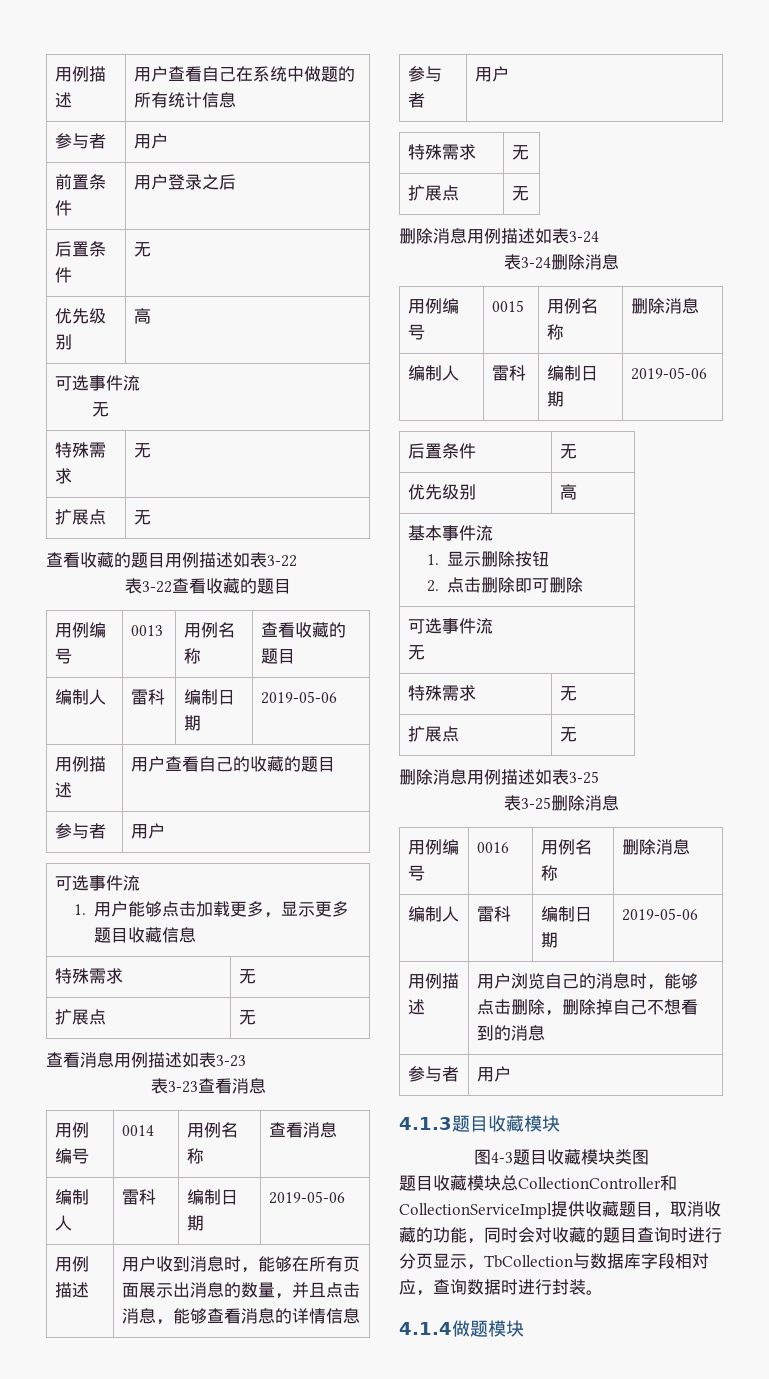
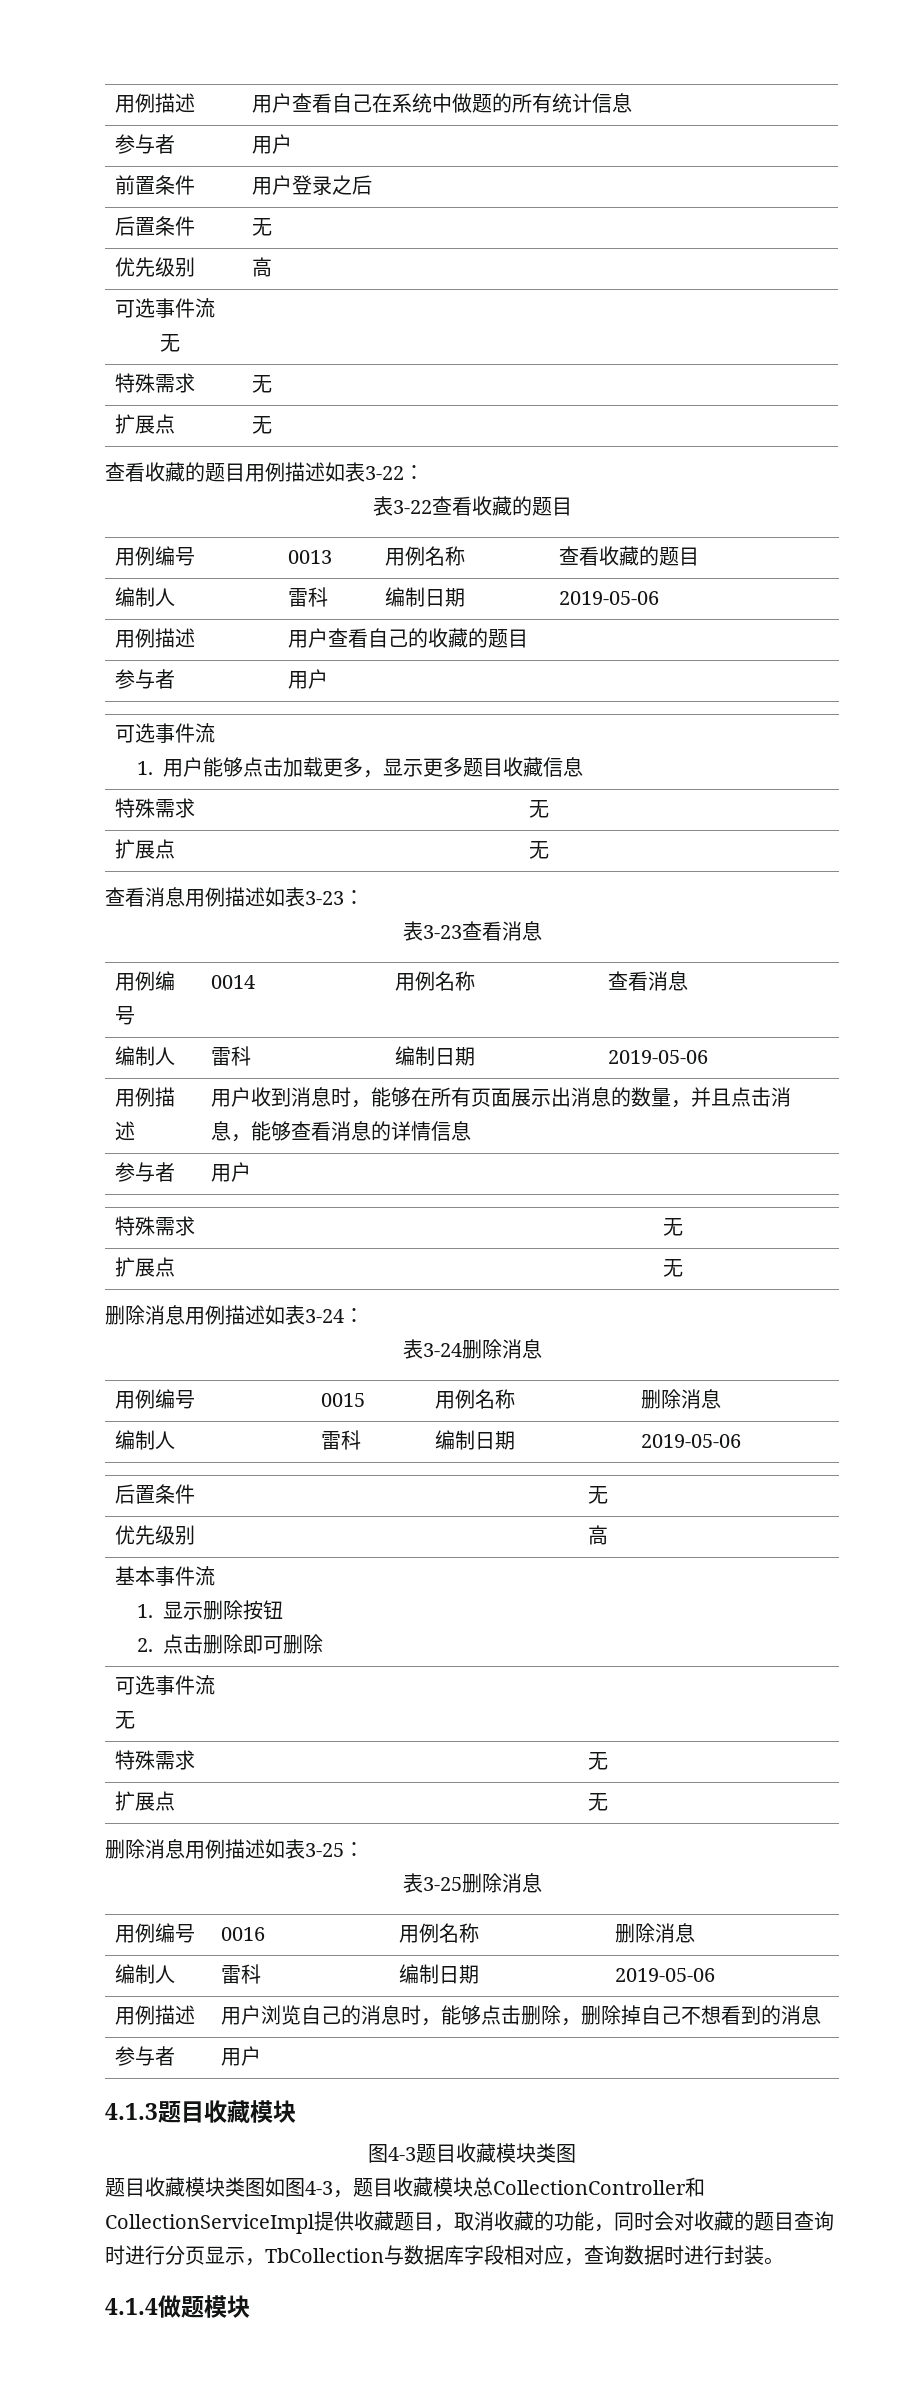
- 查看收藏的题目用例描述如表3-22
+ 查看收藏的题目用例描述如表3-22：
- 查看消息用例描述如表3-23
+ 查看消息用例描述如表3-23：
- 删除消息用例描述如表3-24
+ 删除消息用例描述如表3-24：
- 删除消息用例描述如表3-25
+ 删除消息用例描述如表3-25：
- 题目收藏模块总CollectionController和CollectionServiceImpl提供收藏题目，取消收藏的功能，同时会对收藏的题目查询时进行分页显示，TbCollection与数据库字段相对应，查询数据时进行封装。
+ 题目收藏模块类图如图4-3，题目收藏模块总CollectionController和CollectionServiceImpl提供收藏题目，取消收藏的功能，同时会对收藏的题目查询时进行分页显示，TbCollection与数据库字段相对应，查询数据时进行封装。

